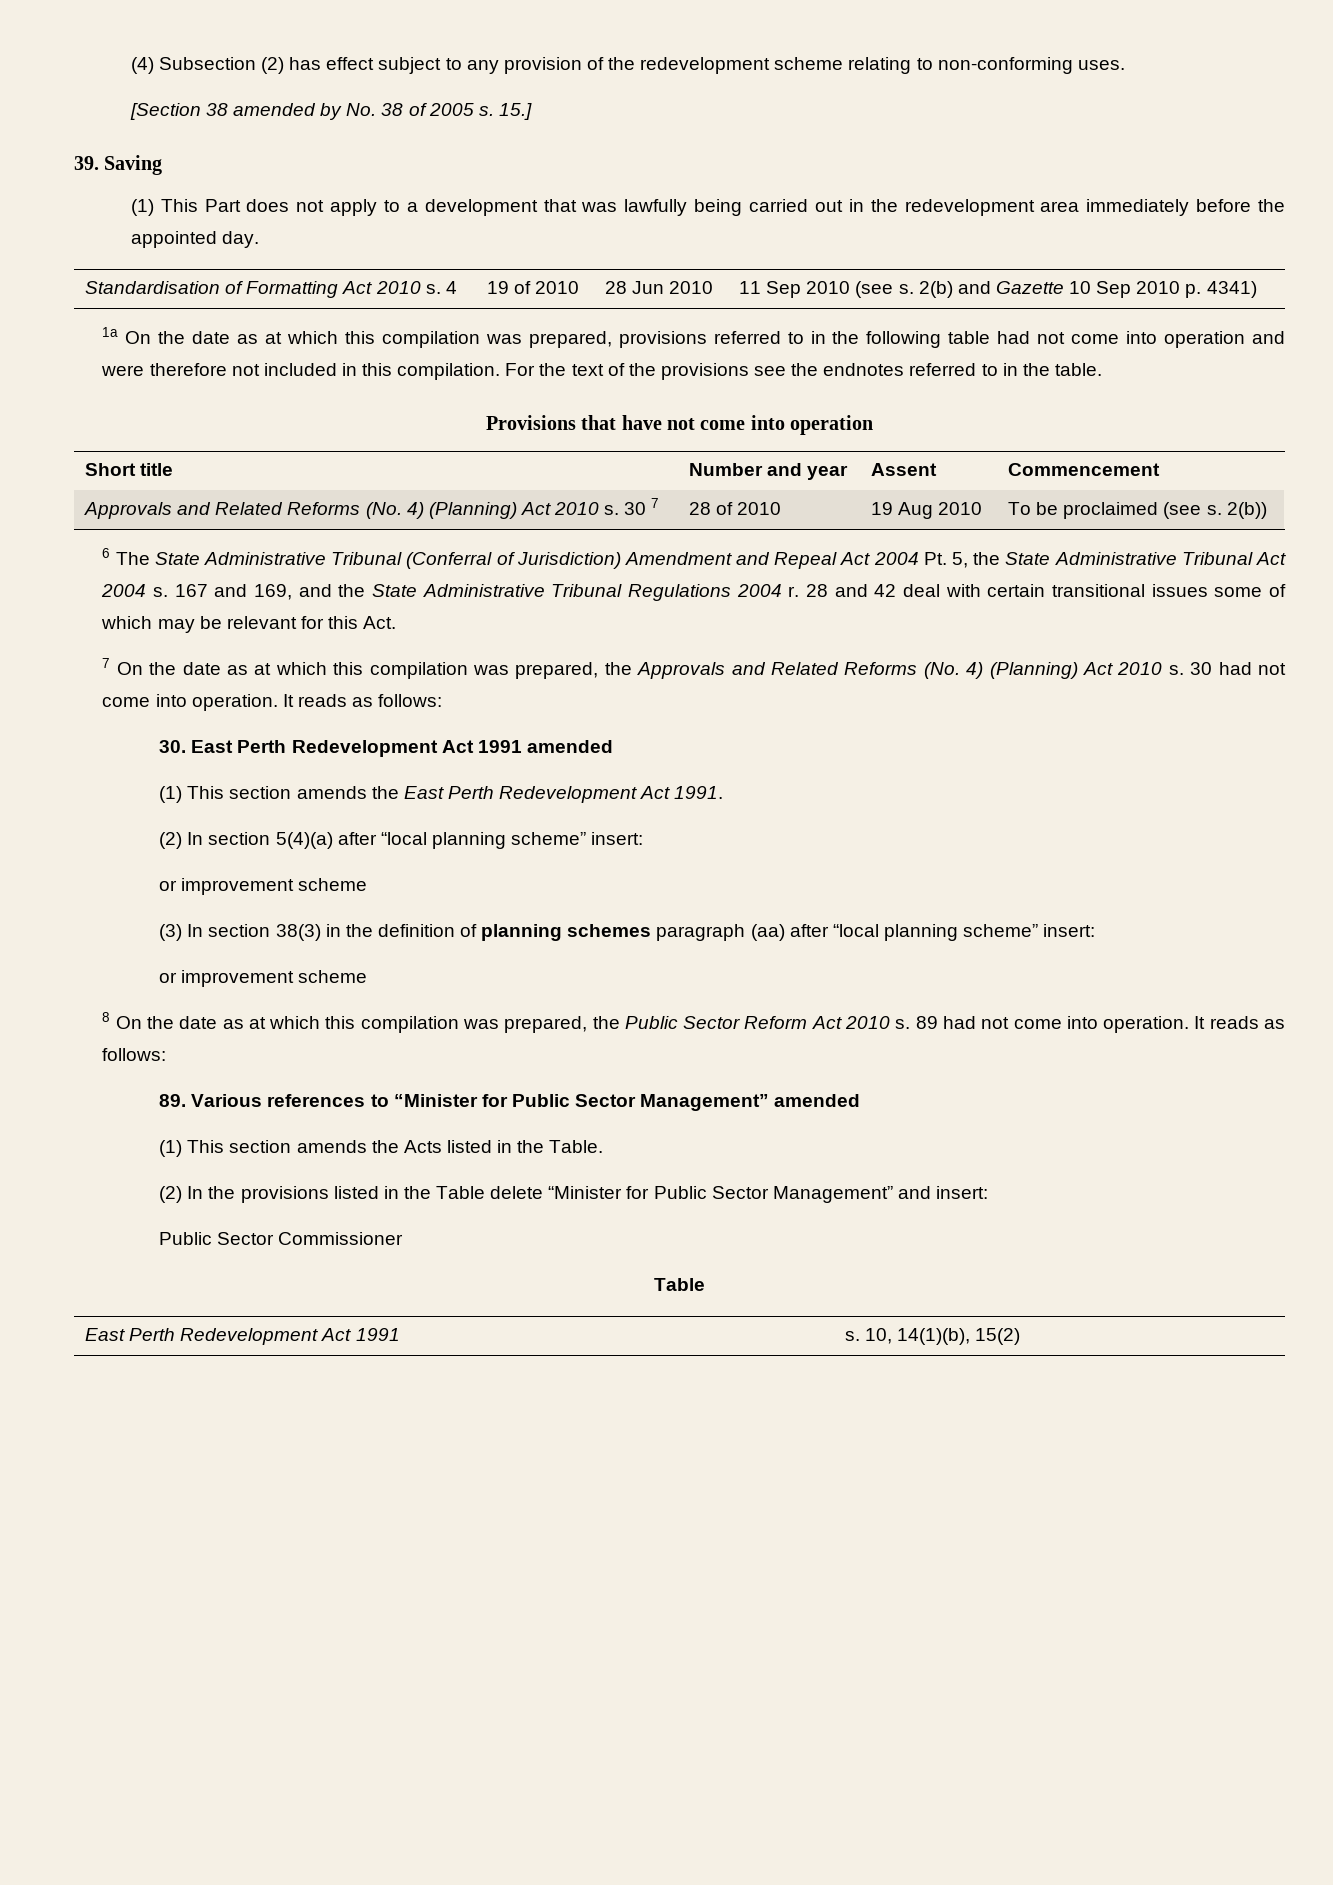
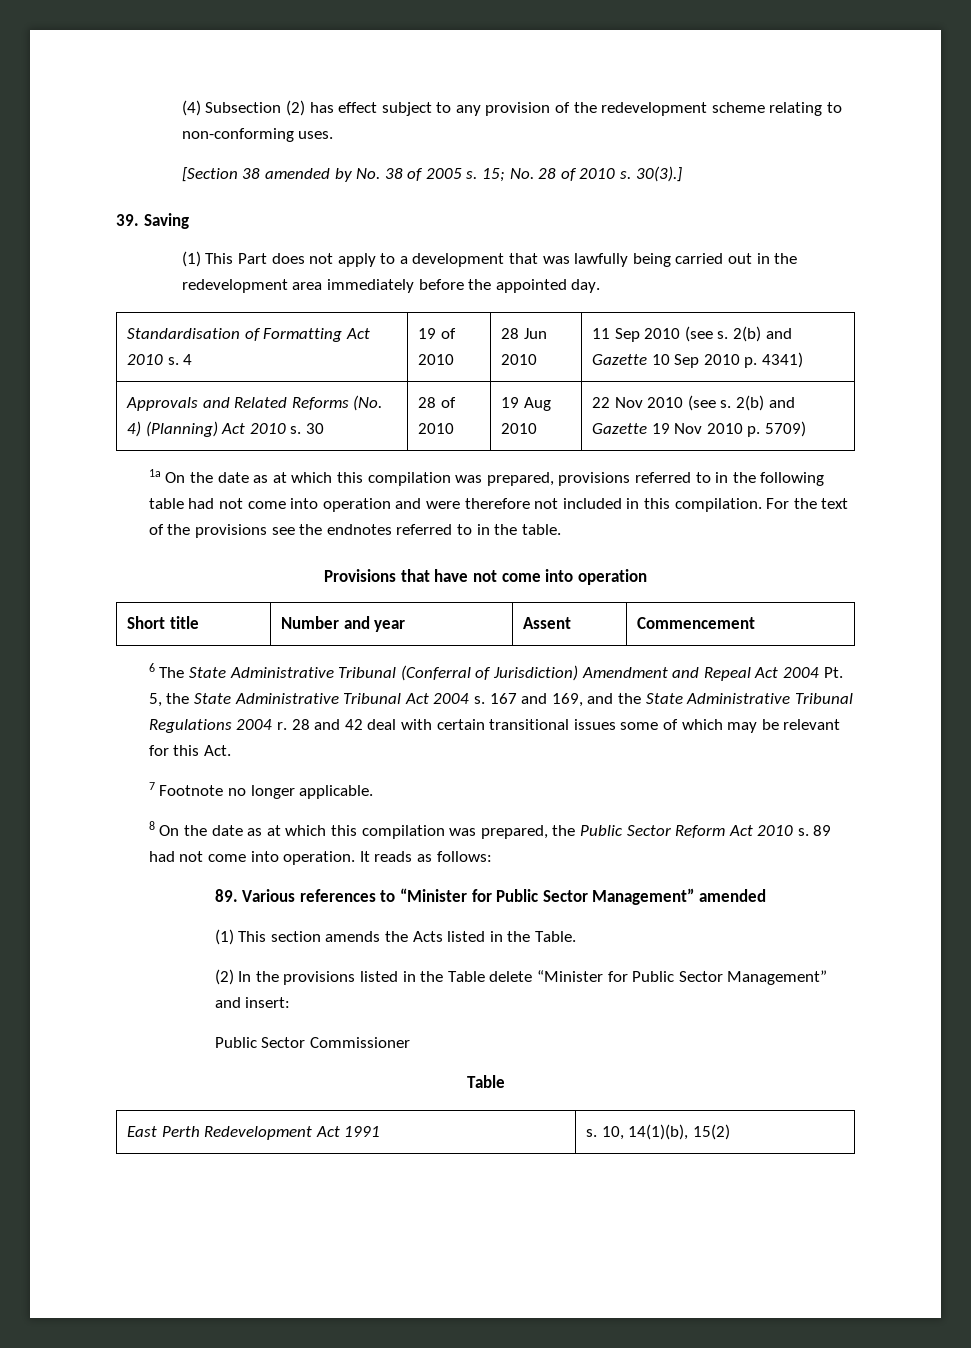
- 15.]
+ 15; No. 28 of 2010 s. 30(3).]
+ Approvals and Related Reforms (No. 4) (Planning) Act 2010 s. 30 | 28 of 2010 | 19 Aug 2010 | 22 Nov 2010 (see s. 2(b) and Gazette 19 Nov 2010 p. 5709)
- Approvals and Related Reforms (No. 4) (Planning) Act 2010 s. 30 7 | 28 of 2010 | 19 Aug 2010 | To be proclaimed (see s. 2(b))
- 7 On the date as at which this compilation was prepared, the Approvals and Related Reforms (No. 4) (Planning) Act 2010 s. 30 had not come into operation. It reads as follows:
- 30. East Perth Redevelopment Act 1991 amended
- (1) This section amends the East Perth Redevelopment Act 1991.
- (2) In section 5(4)(a) after “local planning scheme” insert:
- or improvement scheme
- (3) In section 38(3) in the definition of planning schemes paragraph (aa) after “local planning scheme” insert:
- or improvement scheme
+ 7 Footnote no longer applicable.

